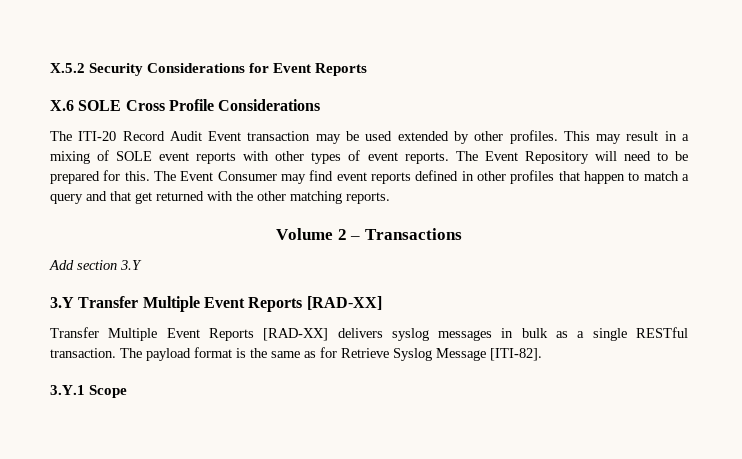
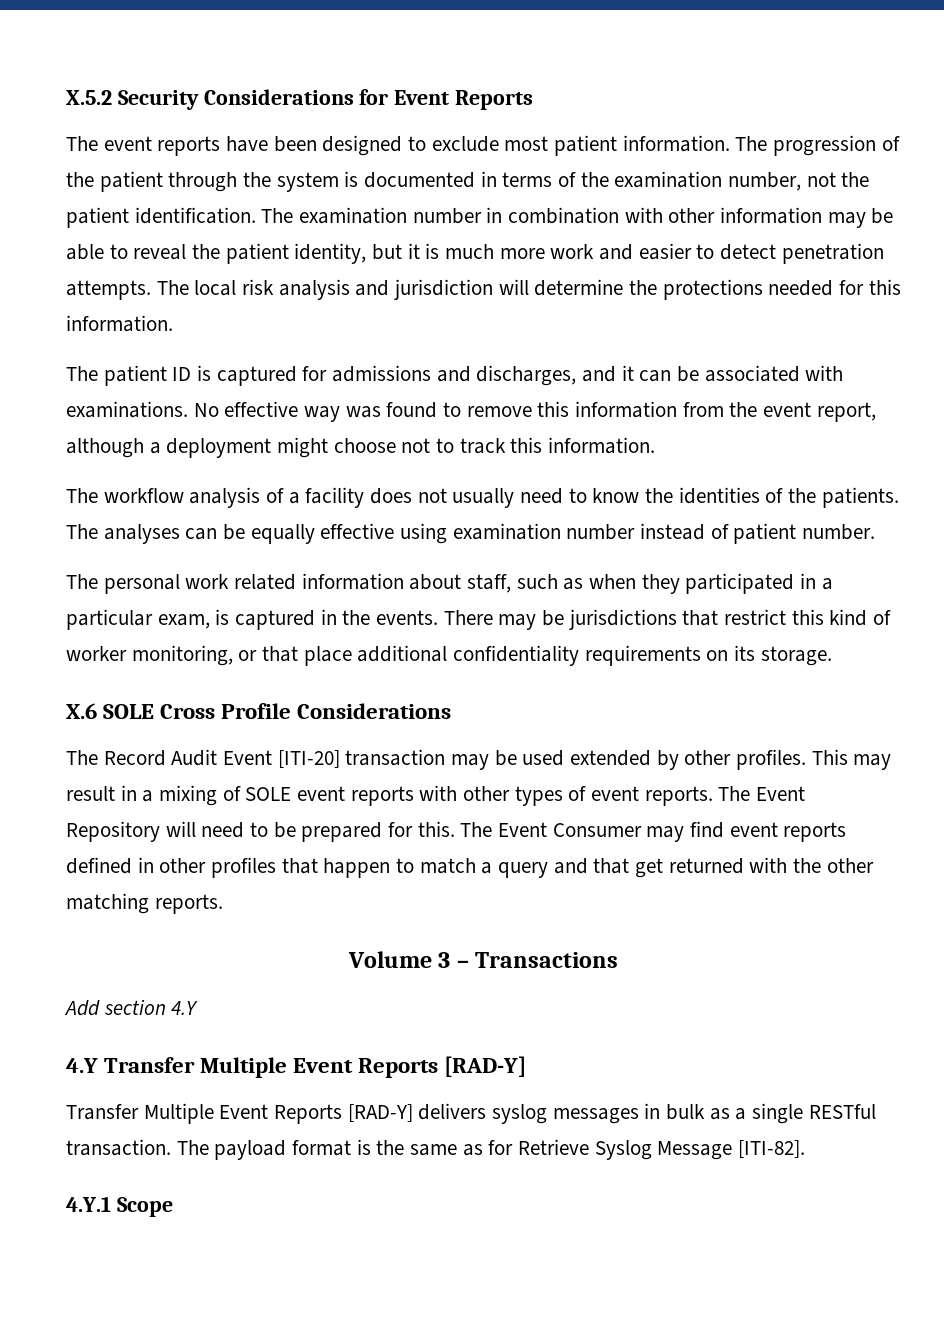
+ The event reports have been designed to exclude most patient information. The progression of the patient through the system is documented in terms of the examination number, not the patient identification. The examination number in combination with other information may be able to reveal the patient identity, but it is much more work and easier to detect penetration attempts. The local risk analysis and jurisdiction will determine the protections needed for this information.
+ The patient ID is captured for admissions and discharges, and it can be associated with examinations. No effective way was found to remove this information from the event report, although a deployment might choose not to track this information.
+ The workflow analysis of a facility does not usually need to know the identities of the patients. The analyses can be equally effective using examination number instead of patient number.
+ The personal work related information about staff, such as when they participated in a particular exam, is captured in the events. There may be jurisdictions that restrict this kind of worker monitoring, or that place additional confidentiality requirements on its storage.
- The ITI-20 Record Audit Event transaction may be used extended by other profiles.
+ The Record Audit Event [ITI-20] transaction may be used extended by other profiles.
- Volume 2 – Transactions
+ Volume 3 – Transactions
- Add section 3.Y
- 3.Y Transfer Multiple Event Reports [RAD-XX]
- Transfer Multiple Event Reports [RAD-XX] delivers syslog messages in bulk as a single RESTful transaction.
+ Add section 4.Y
+ 4.Y Transfer Multiple Event Reports [RAD-Y]
+ Transfer Multiple Event Reports [RAD-Y] delivers syslog messages in bulk as a single RESTful transaction.
- 3.Y.1 Scope
+ 4.Y.1 Scope

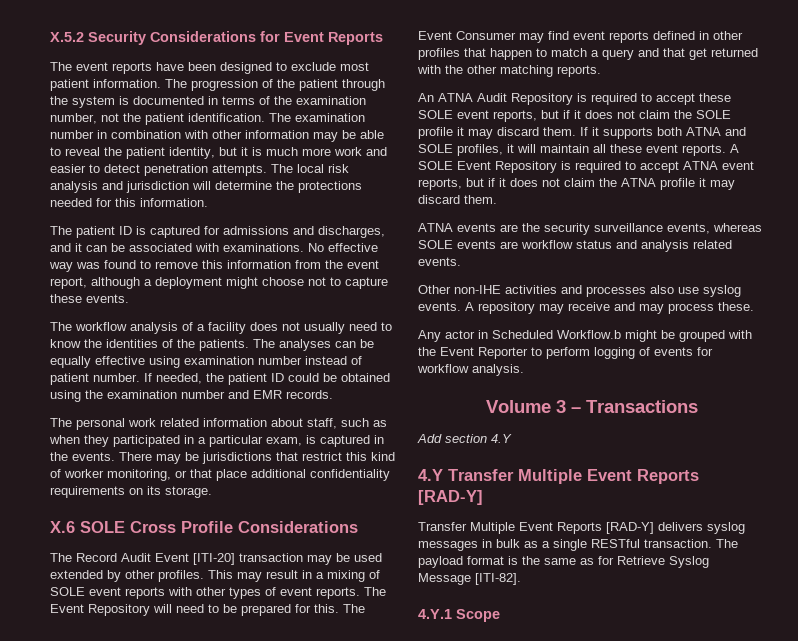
- No effective way was found to remove this information from the event report, although a deployment might choose not to track this information.
+ No effective way was found to remove this information from the event report, although a deployment might choose not to capture these events.
+ If needed, the patient ID could be obtained using the examination number and EMR records.
+ An ATNA Audit Repository is required to accept these SOLE event reports, but if it does not claim the SOLE profile it may discard them. If it supports both ATNA and SOLE profiles, it will maintain all these event reports. A SOLE Event Repository is required to accept ATNA event reports, but if it does not claim the ATNA profile it may discard them.
+ ATNA events are the security surveillance events, whereas SOLE events are workflow status and analysis related events.
+ Other non-IHE activities and processes also use syslog events. A repository may receive and may process these.
+ Any actor in Scheduled Workflow.b might be grouped with the Event Reporter to perform logging of events for workflow analysis.

